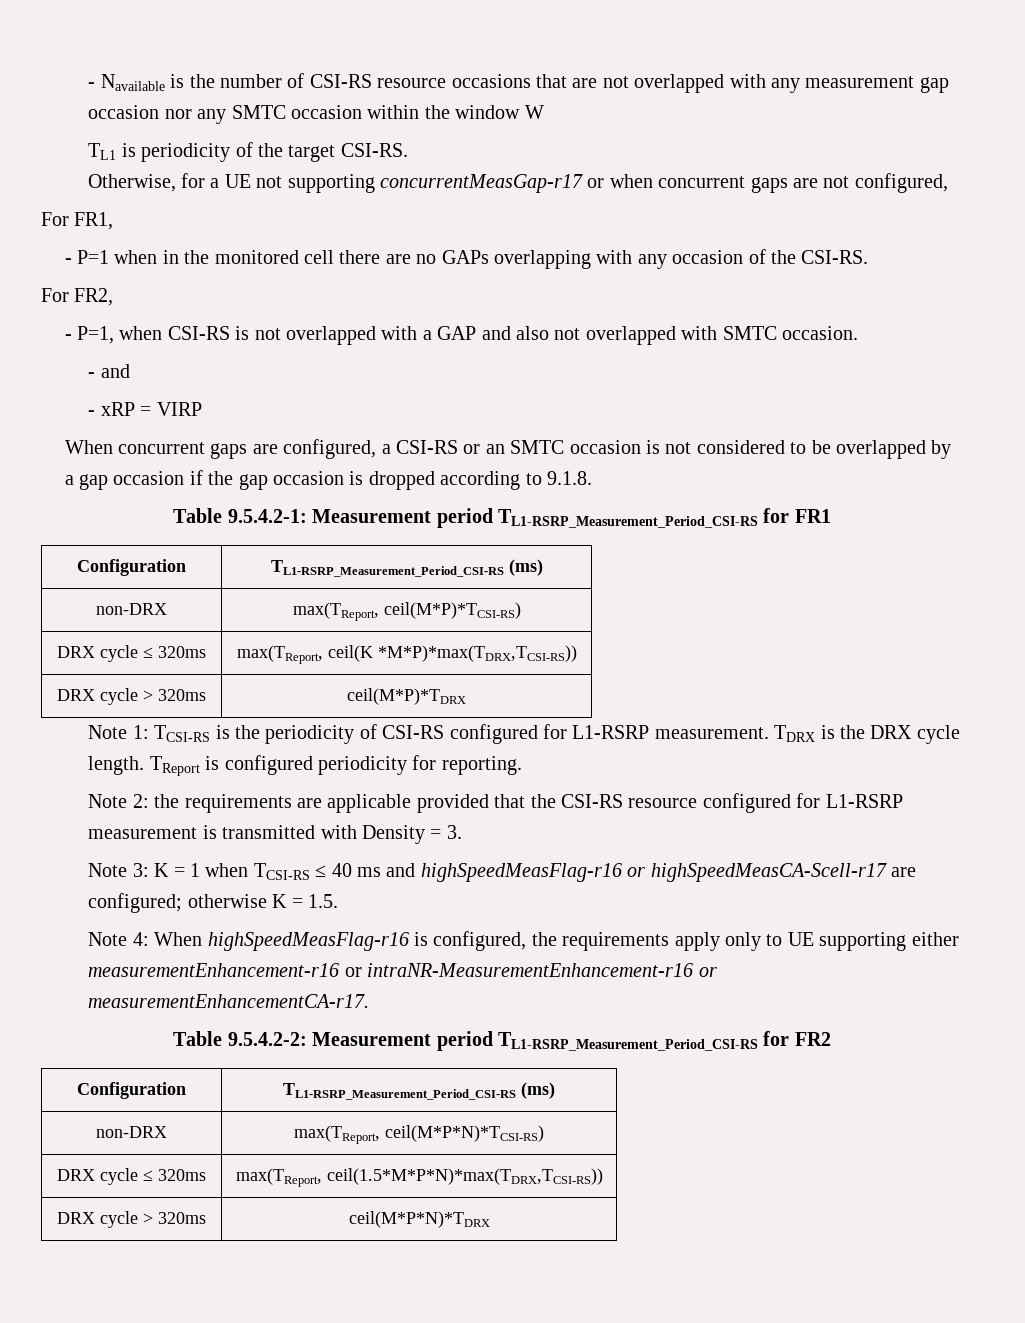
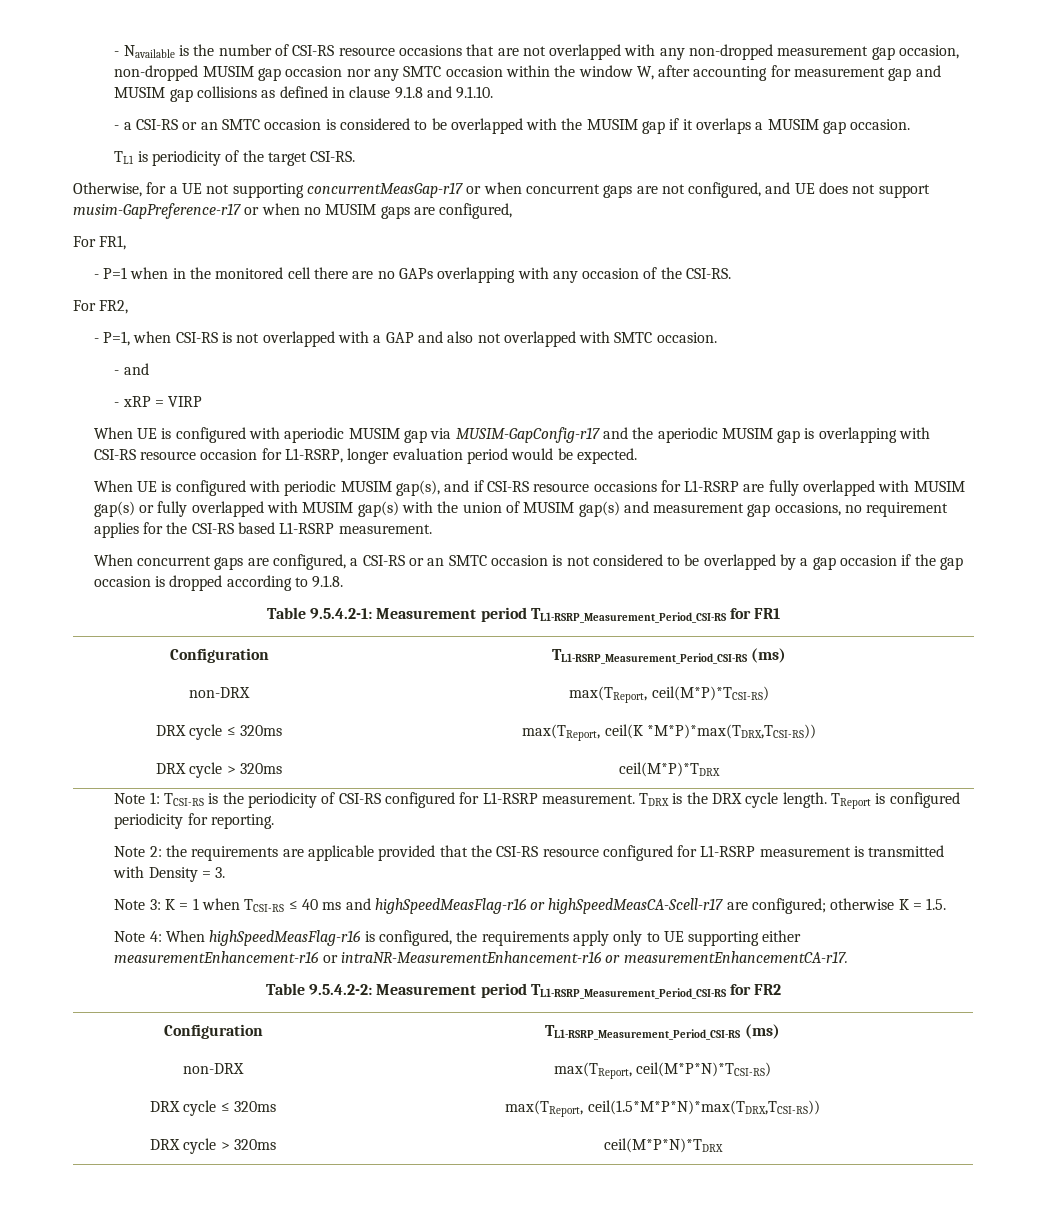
- - Navailable is the number of CSI-RS resource occasions that are not overlapped with any measurement gap occasion nor any SMTC occasion within the window W
+ - Navailable is the number of CSI-RS resource occasions that are not overlapped with any non-dropped measurement gap occasion, non-dropped MUSIM gap occasion nor any SMTC occasion within the window W, after accounting for measurement gap and MUSIM gap collisions as defined in clause 9.1.8 and 9.1.10.
+ - a CSI-RS or an SMTC occasion is considered to be overlapped with the MUSIM gap if it overlaps a MUSIM gap occasion.
- Otherwise, for a UE not supporting concurrentMeasGap-r17 or when concurrent gaps are not configured,
+ Otherwise, for a UE not supporting concurrentMeasGap-r17 or when concurrent gaps are not configured, and UE does not support musim-GapPreference-r17 or when no MUSIM gaps are configured,
+ When UE is configured with aperiodic MUSIM gap via MUSIM-GapConfig-r17 and the aperiodic MUSIM gap is overlapping with CSI-RS resource occasion for L1-RSRP, longer evaluation period would be expected.
+ When UE is configured with periodic MUSIM gap(s), and if CSI-RS resource occasions for L1-RSRP are fully overlapped with MUSIM gap(s) or fully overlapped with MUSIM gap(s) with the union of MUSIM gap(s) and measurement gap occasions, no requirement applies for the CSI-RS based L1-RSRP measurement.

